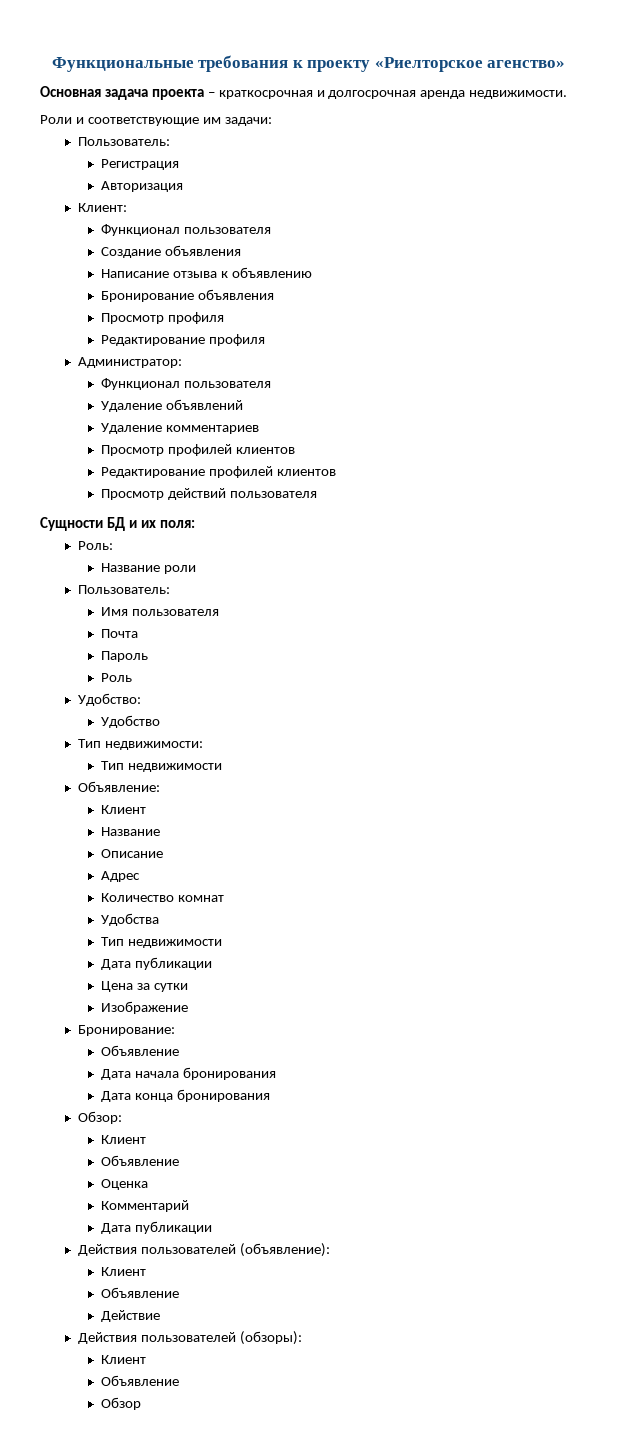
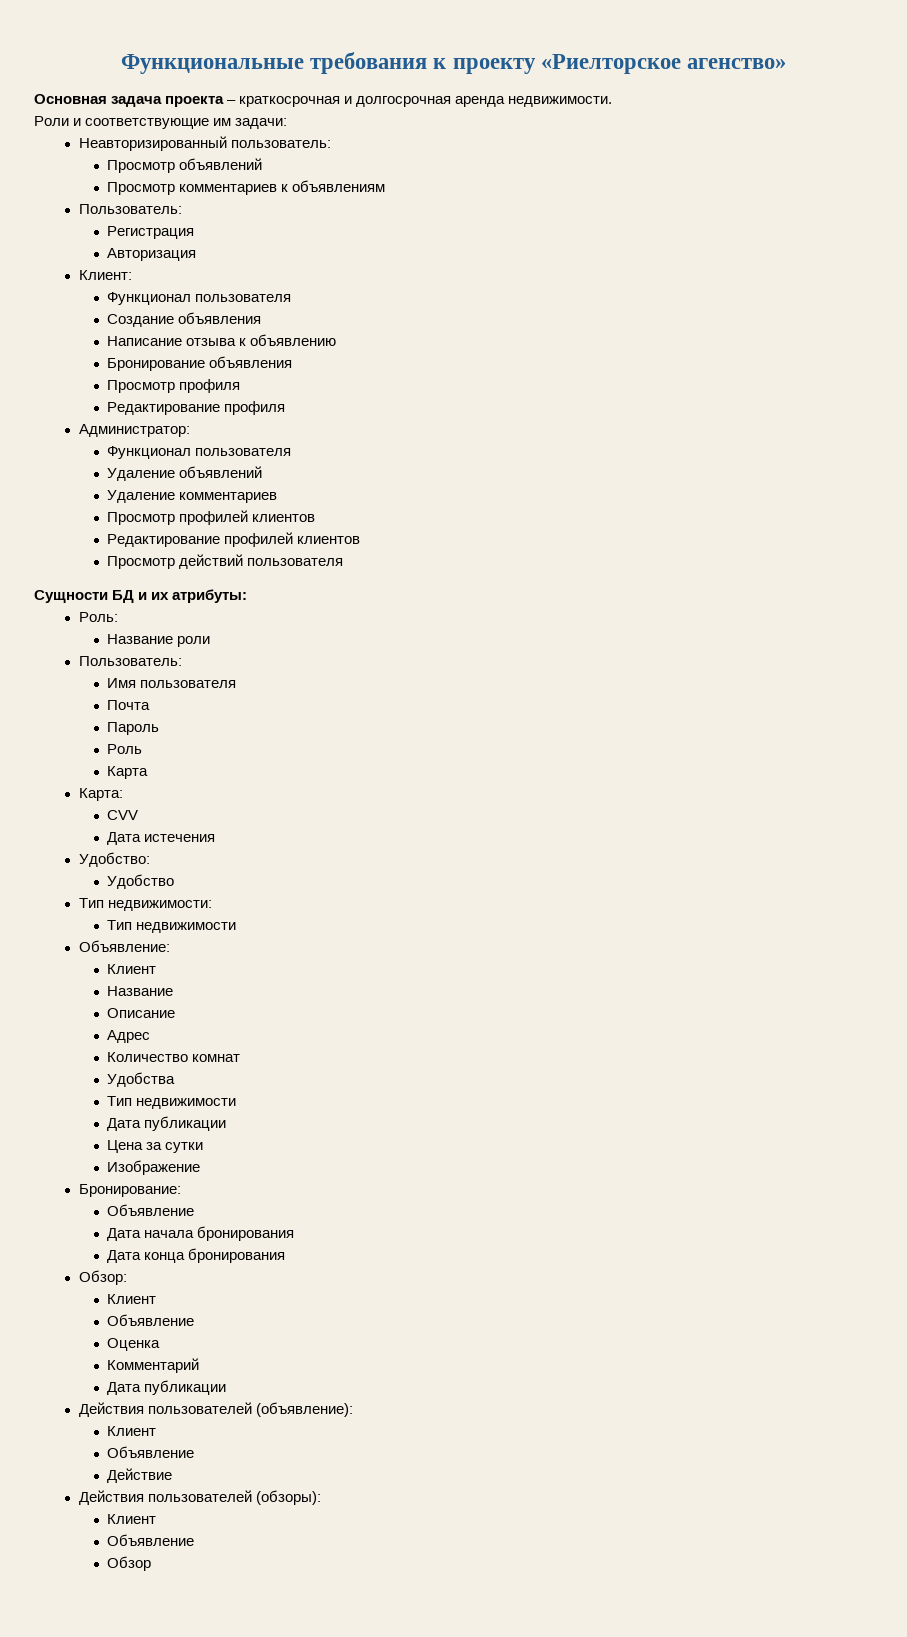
+ Неавторизированный пользователь:
+ Просмотр объявлений
+ Просмотр комментариев к объявлениям
- Сущности БД и их поля:
+ Сущности БД и их атрибуты:
+ Карта
+ Карта:
+ CVV
+ Дата истечения

